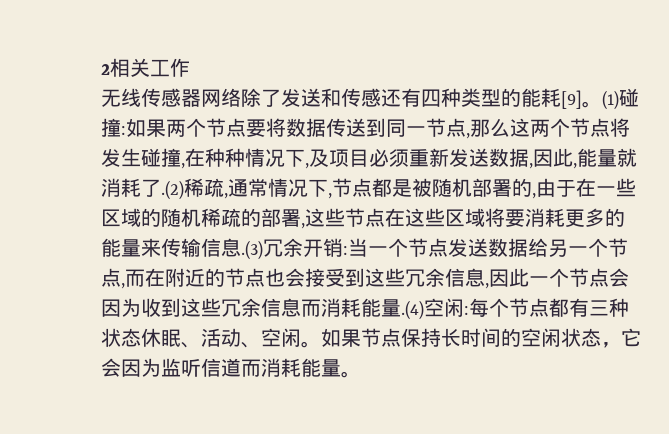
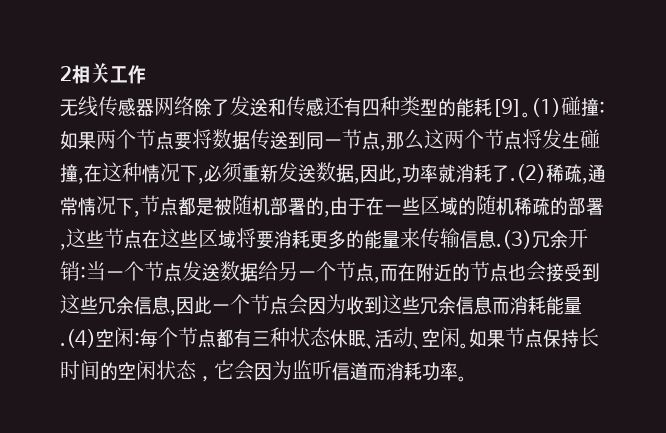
- 如果两个节点要将数据传送到同一节点,那么这两个节点将发生碰撞,在种种情况下,及项目必须重新发送数据,因此,能量就消耗了.(2)稀疏,通常情况下,节点都是被随机部署的,由于在一些区域的随机稀疏的部署,这些节点在这些区域将要消耗更多的能量来传输信息.(3)冗余开销:
+ 如果两个节点要将数据传送到同一节点,那么这两个节点将发生碰撞,在这种情况下,必须重新发送数据,因此,功率就消耗了.(2)稀疏,通常情况下,节点都是被随机部署的,由于在一些区域的随机稀疏的部署,这些节点在这些区域将要消耗更多的能量来传输信息.(3)冗余开销:
- 如果节点保持长时间的空闲状态，它会因为监听信道而消耗能量。
+ 如果节点保持长时间的空闲状态，它会因为监听信道而消耗功率。

